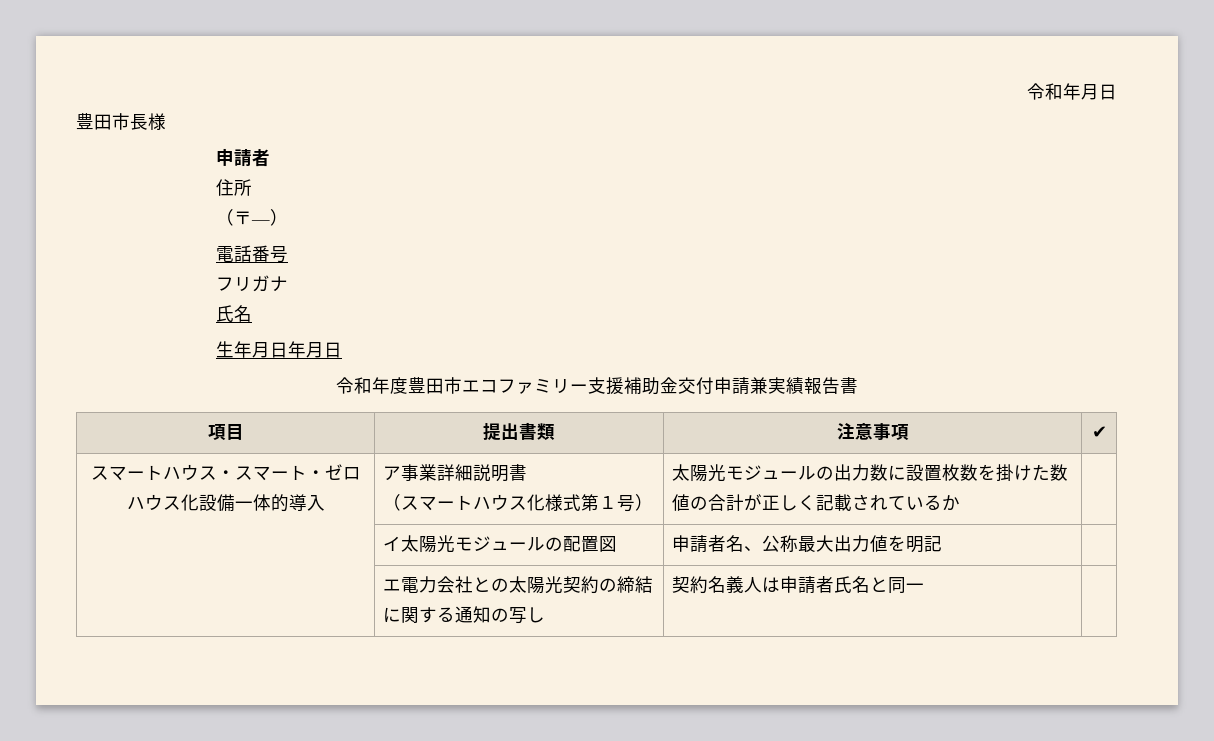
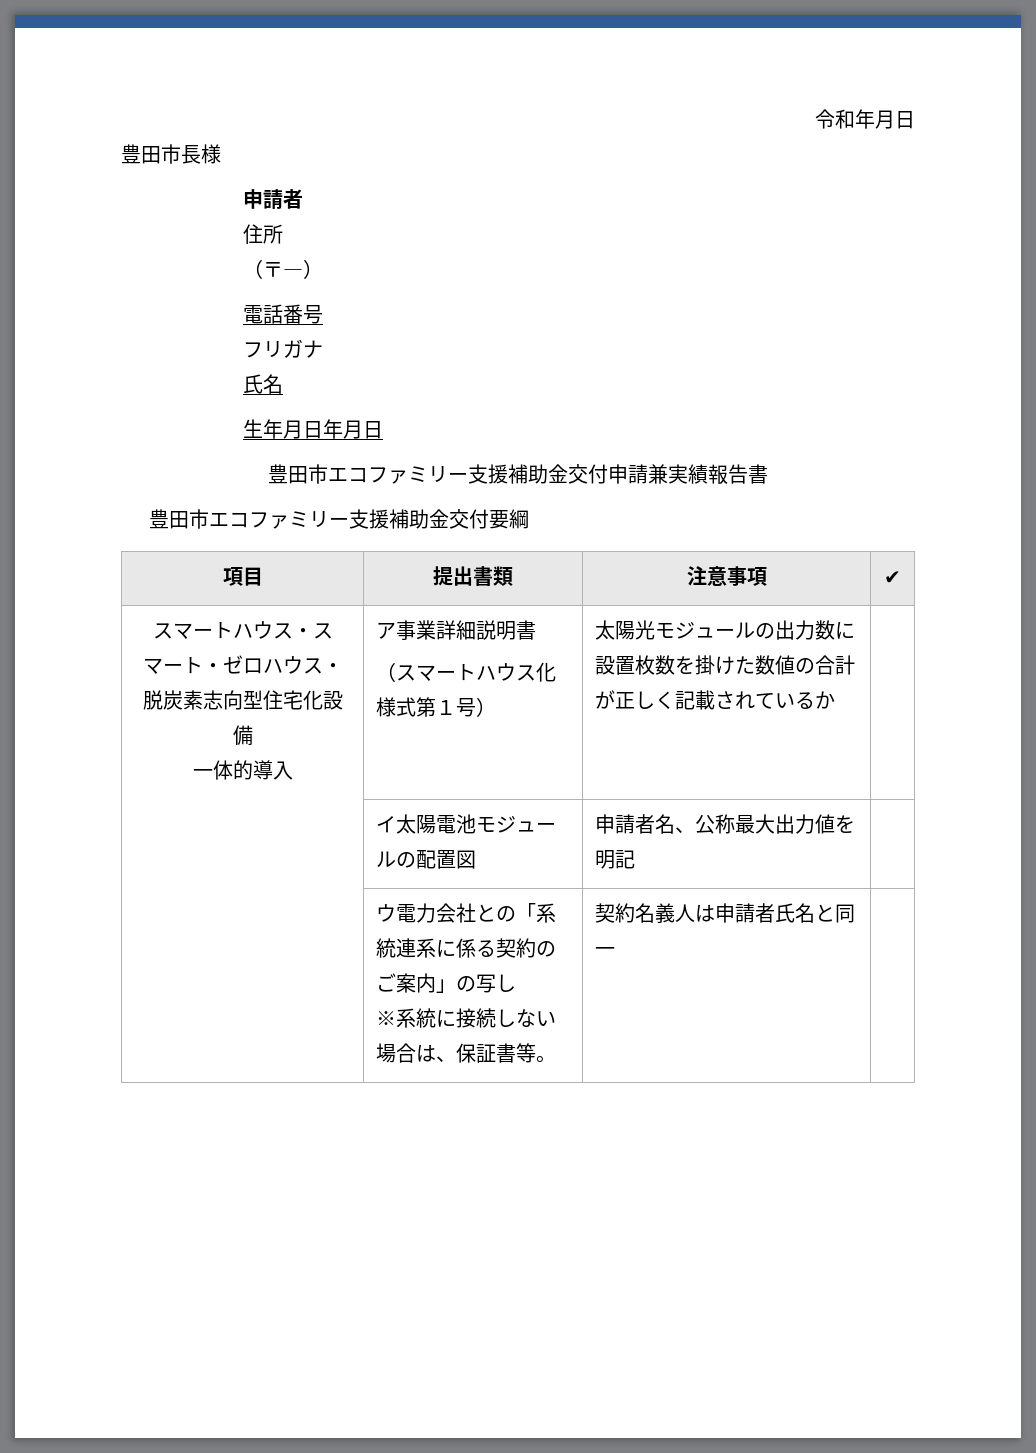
- 令和年度豊田市エコファミリー支援補助金交付申請兼実績報告書
+ 豊田市エコファミリー支援補助金交付申請兼実績報告書
+ 豊田市エコファミリー支援補助金交付要綱
- スマートハウス・スマート・ゼロハウス化設備一体的導入
+ スマートハウス・スマート・ゼロハウス・脱炭素志向型住宅化設備
+ 一体的導入
- | イ太陽光モジュールの配置図 | 申請者名、公称最大出力値を明記 |
+ | イ太陽電池モジュールの配置図 | 申請者名、公称最大出力値を明記 |
- | エ電力会社との太陽光契約の締結に関する通知の写し | 契約名義人は申請者氏名と同一 |
+ | ウ電力会社との「系統連系に係る契約のご案内」の写し
+ ※系統に接続しない場合は、保証書等。 | 契約名義人は申請者氏名と同一 |

